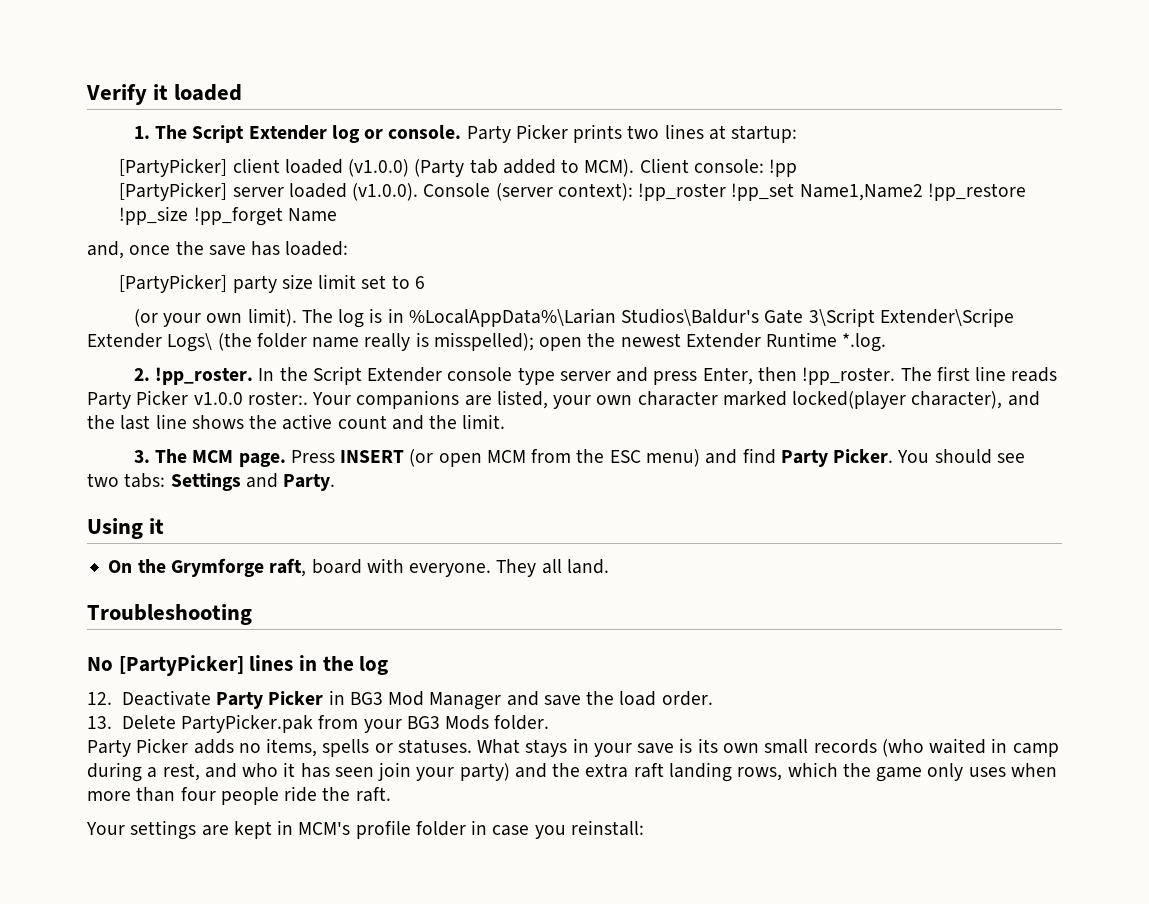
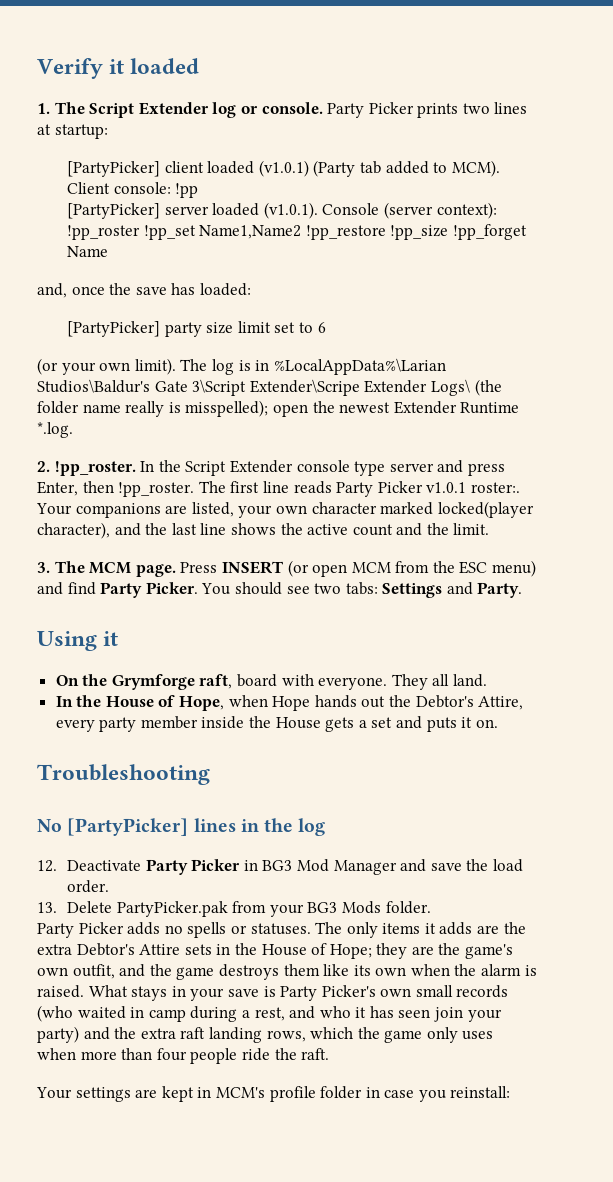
- [PartyPicker] client loaded (v1.0.0) (Party tab added to MCM).
+ [PartyPicker] client loaded (v1.0.1) (Party tab added to MCM).
- [PartyPicker] server loaded (v1.0.0). Console (server context): !pp_roster !pp_set Name1,Name2 !pp_restore !pp_size !pp_forget Name
+ [PartyPicker] server loaded (v1.0.1). Console (server context): !pp_roster !pp_set Name1,Name2 !pp_restore !pp_size !pp_forget Name
- The first line reads Party Picker v1.0.0 roster:.
+ The first line reads Party Picker v1.0.1 roster:.
+ In the House of Hope, when Hope hands out the Debtor's Attire, every party member inside the House gets a set and puts it on.
- Party Picker adds no items, spells or statuses.
+ Party Picker adds no spells or statuses.
+ The only items it adds are the extra Debtor's Attire sets in the House of Hope; they are the game's own outfit, and the game destroys them like its own when the alarm is raised.
- What stays in your save is its own small records (who waited in camp during a rest, and who it has seen join your party) and the extra raft landing rows, which the game only uses when more than four people ride the raft.
+ What stays in your save is Party Picker's own small records (who waited in camp during a rest, and who it has seen join your party) and the extra raft landing rows, which the game only uses when more than four people ride the raft.

